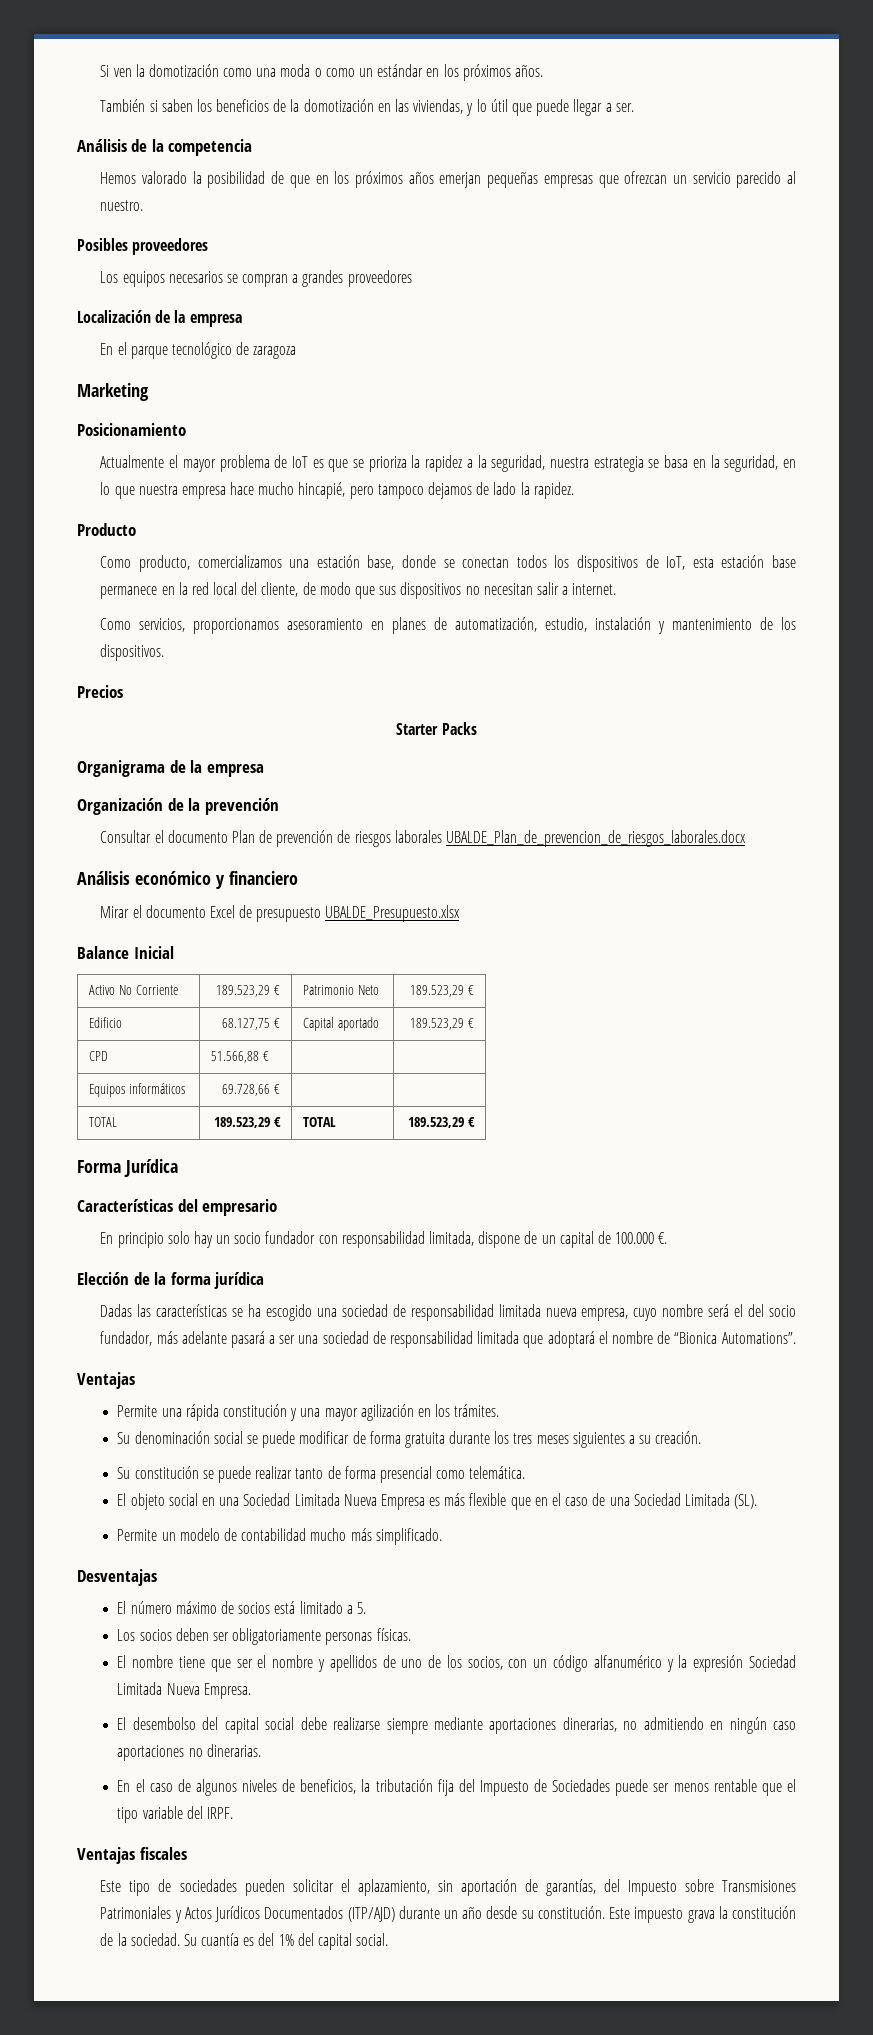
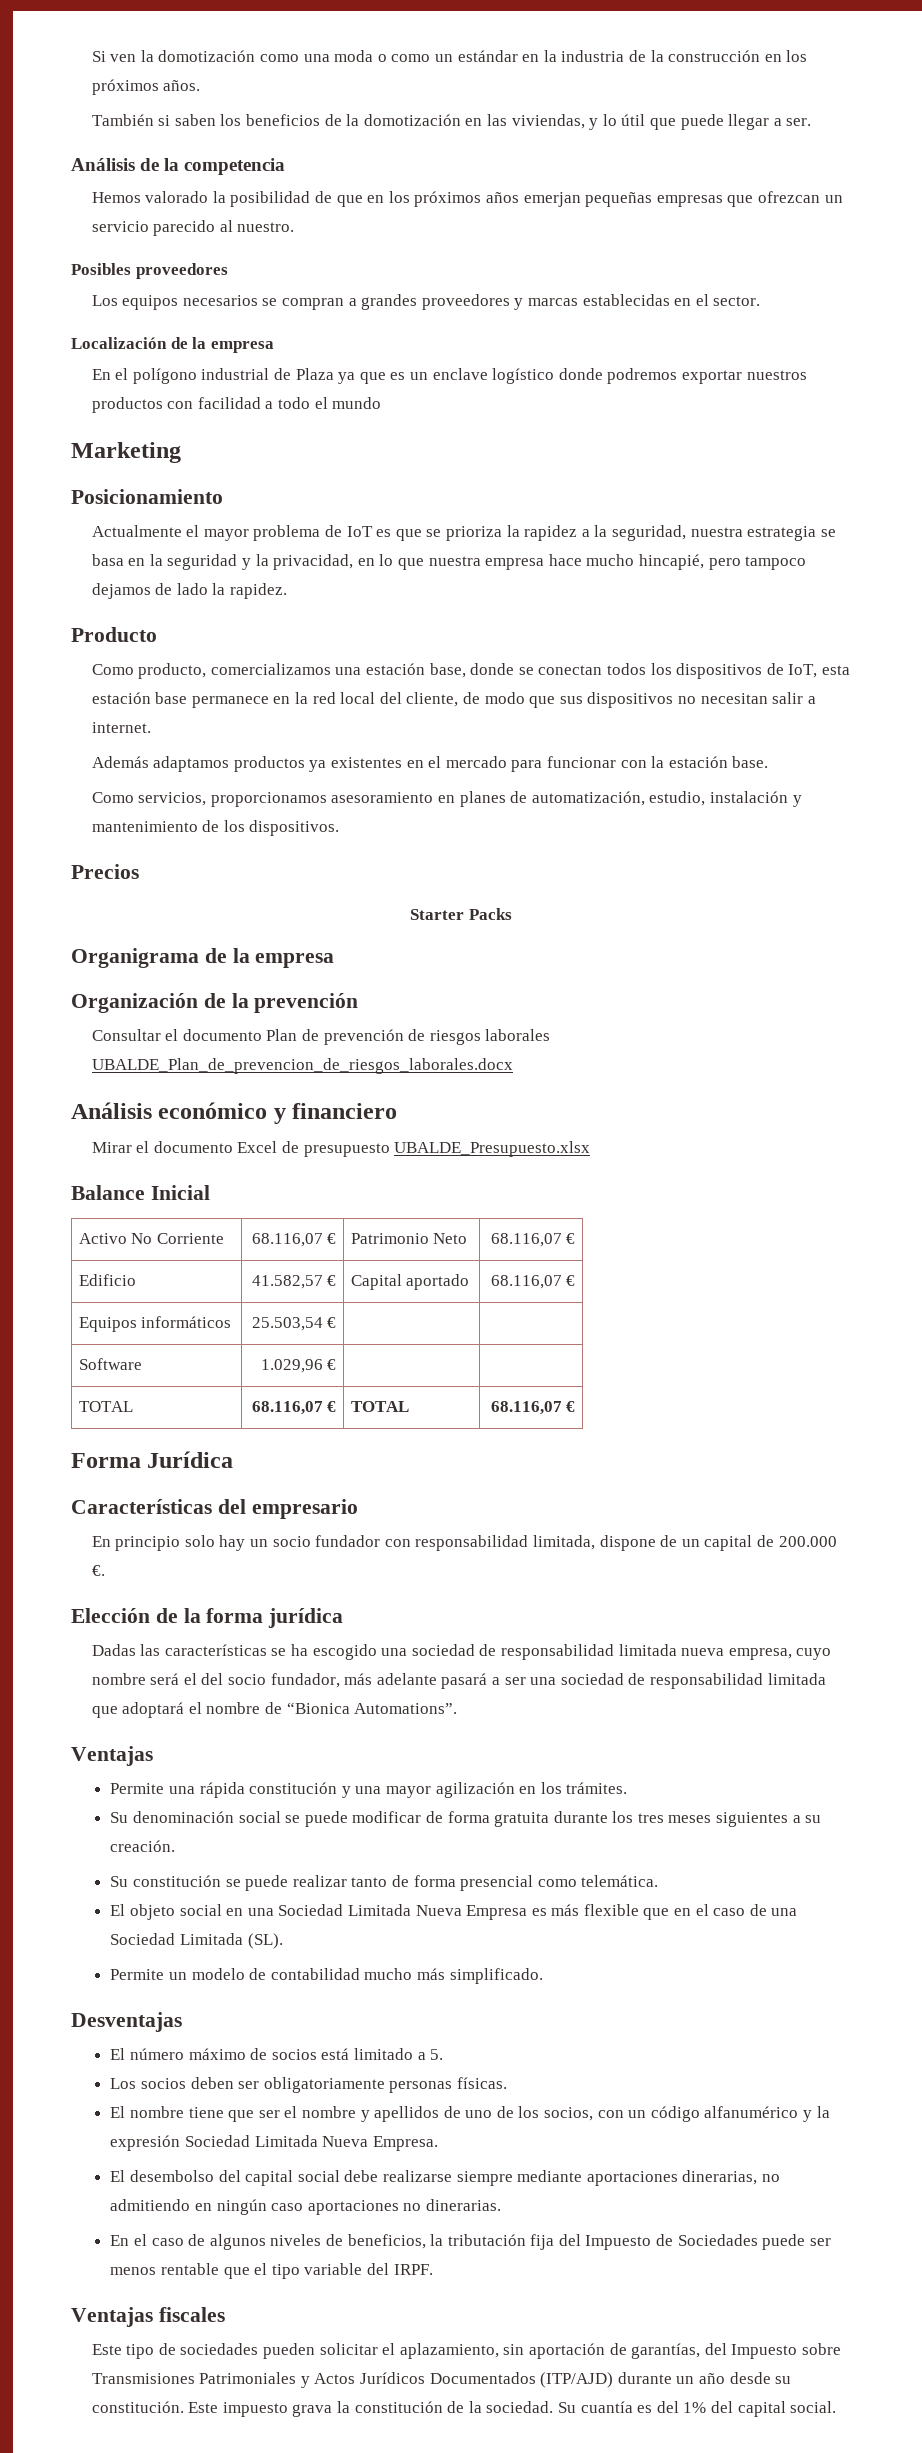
- Si ven la domotización como una moda o como un estándar en los próximos años.
+ Si ven la domotización como una moda o como un estándar en la industria de la construcción en los próximos años.
- Los equipos necesarios se compran a grandes proveedores
+ Los equipos necesarios se compran a grandes proveedores y marcas establecidas en el sector.
- En el parque tecnológico de zaragoza
+ En el polígono industrial de Plaza ya que es un enclave logístico donde podremos exportar nuestros productos con facilidad a todo el mundo
- Actualmente el mayor problema de IoT es que se prioriza la rapidez a la seguridad, nuestra estrategia se basa en la seguridad, en lo que nuestra empresa hace mucho hincapié, pero tampoco dejamos de lado la rapidez.
+ Actualmente el mayor problema de IoT es que se prioriza la rapidez a la seguridad, nuestra estrategia se basa en la seguridad y la privacidad, en lo que nuestra empresa hace mucho hincapié, pero tampoco dejamos de lado la rapidez.
+ Además adaptamos productos ya existentes en el mercado para funcionar con la estación base.
- Activo No Corriente | 189.523,29 € | Patrimonio Neto | 189.523,29 €
+ Activo No Corriente | 68.116,07 € | Patrimonio Neto | 68.116,07 €
- Edificio | 68.127,75 € | Capital aportado | 189.523,29 €
- CPD | 51.566,88 € | |
- Equipos informáticos | 69.728,66 € | |
+ Edificio | 41.582,57 € | Capital aportado | 68.116,07 €
+ Equipos informáticos | 25.503,54 € | |
+ Software | 1.029,96 € | |
- TOTAL | 189.523,29 € | TOTAL | 189.523,29 €
+ TOTAL | 68.116,07 € | TOTAL | 68.116,07 €
- En principio solo hay un socio fundador con responsabilidad limitada, dispone de un capital de 100.000 €.
+ En principio solo hay un socio fundador con responsabilidad limitada, dispone de un capital de 200.000 €.

